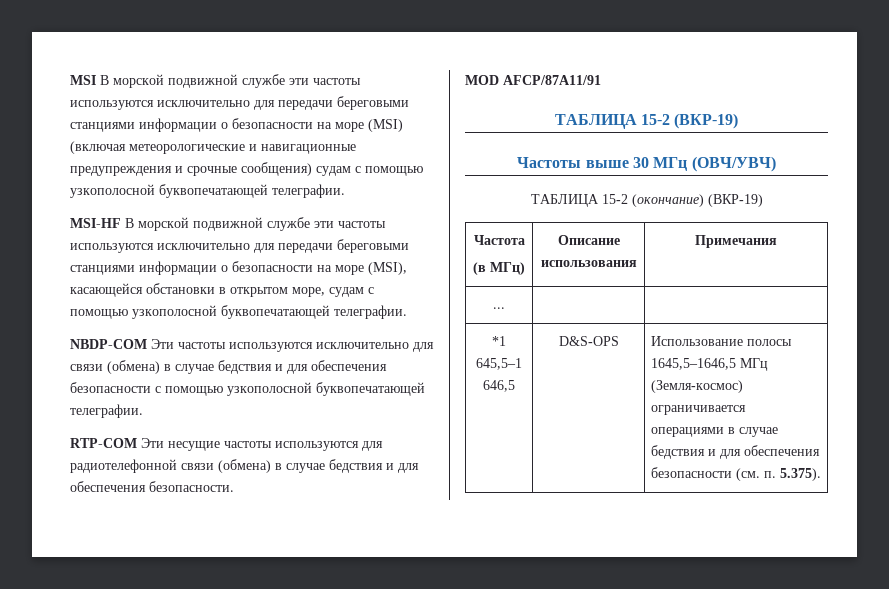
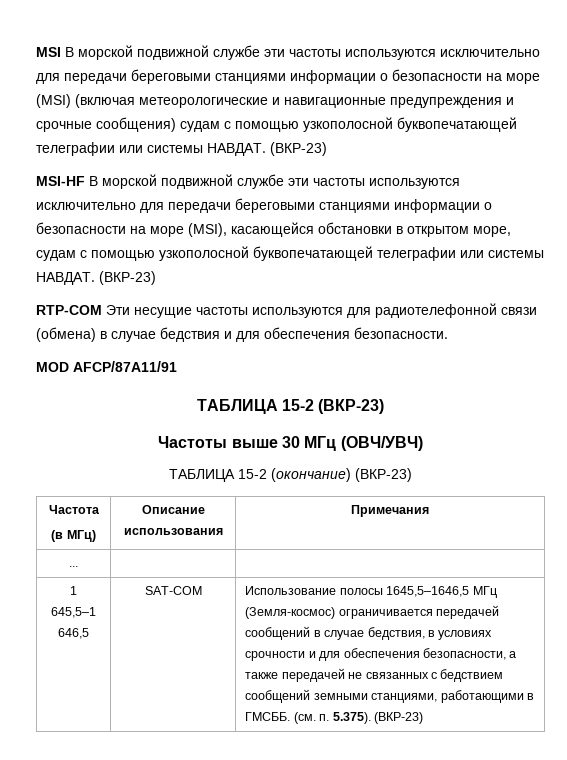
- MSI В морской подвижной службе эти частоты используются исключительно для передачи береговыми станциями информации о безопасности на море (MSI) (включая метеорологические и навигационные предупреждения и срочные сообщения) судам с помощью узкополосной буквопечатающей телеграфии.
+ MSI В морской подвижной службе эти частоты используются исключительно для передачи береговыми станциями информации о безопасности на море (MSI) (включая метеорологические и навигационные предупреждения и срочные сообщения) судам с помощью узкополосной буквопечатающей телеграфии или системы НАВДАТ. (ВКР-23)
- MSI-HF В морской подвижной службе эти частоты используются исключительно для передачи береговыми станциями информации о безопасности на море (MSI), касающейся обстановки в открытом море, судам с помощью узкополосной буквопечатающей телеграфии.
- NBDP-COM Эти частоты используются исключительно для связи (обмена) в случае бедствия и для обеспечения безопасности с помощью узкополосной буквопечатающей телеграфии.
+ MSI-HF В морской подвижной службе эти частоты используются исключительно для передачи береговыми станциями информации о безопасности на море (MSI), касающейся обстановки в открытом море, судам с помощью узкополосной буквопечатающей телеграфии или системы НАВДАТ. (ВКР-23)
- ТАБЛИЦА 15-2 (ВКР-19)
+ ТАБЛИЦА 15-2 (ВКР-23)
- ТАБЛИЦА 15-2 (окончание) (ВКР-19)
+ ТАБЛИЦА 15-2 (окончание) (ВКР-23)
- *1 645,5–1 646,5 | D&S-OPS | Использование полосы 1645,5–1646,5 МГц (Земля-космос) ограничивается операциями в случае бедствия и для обеспечения безопасности (см. п. 5.375).
+ 1 645,5–1 646,5 | SAT-COM | Использование полосы 1645,5–1646,5 МГц (Земля-космос) ограничивается передачей сообщений в случае бедствия, в условиях срочности и для обеспечения безопасности, а также передачей не связанных с бедствием сообщений земными станциями, работающими в ГМСББ. (см. п. 5.375). (ВКР-23)

